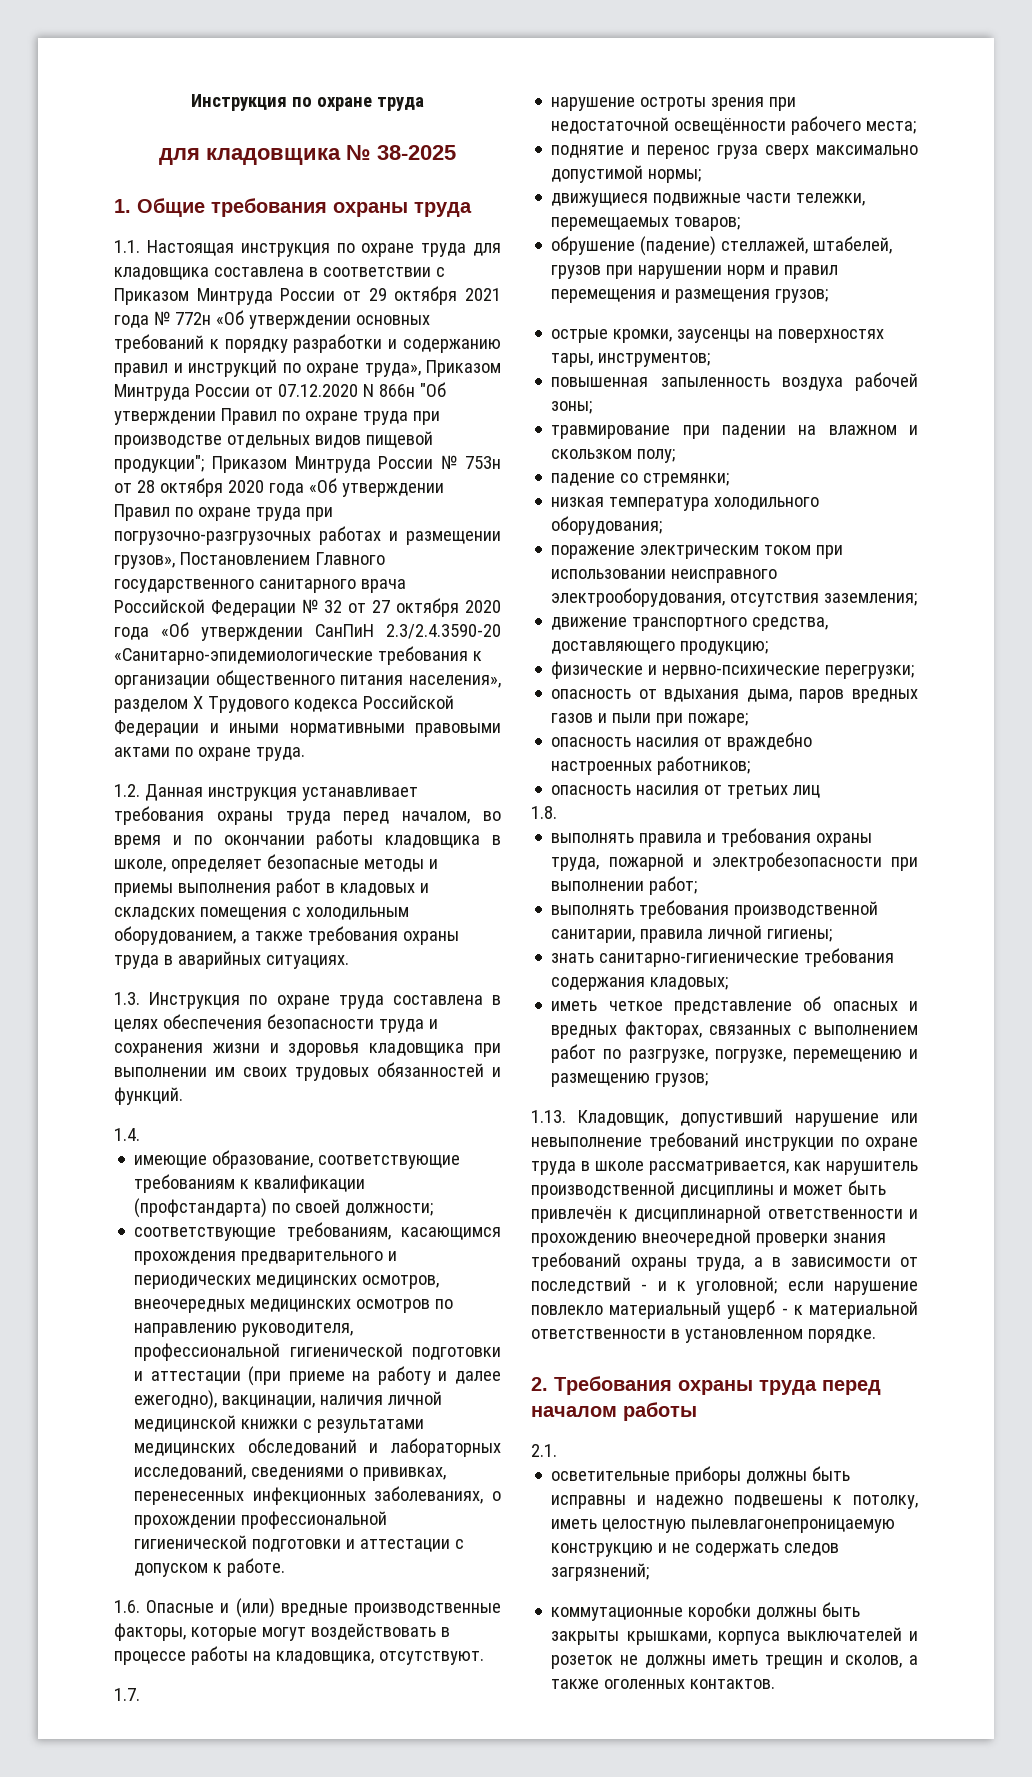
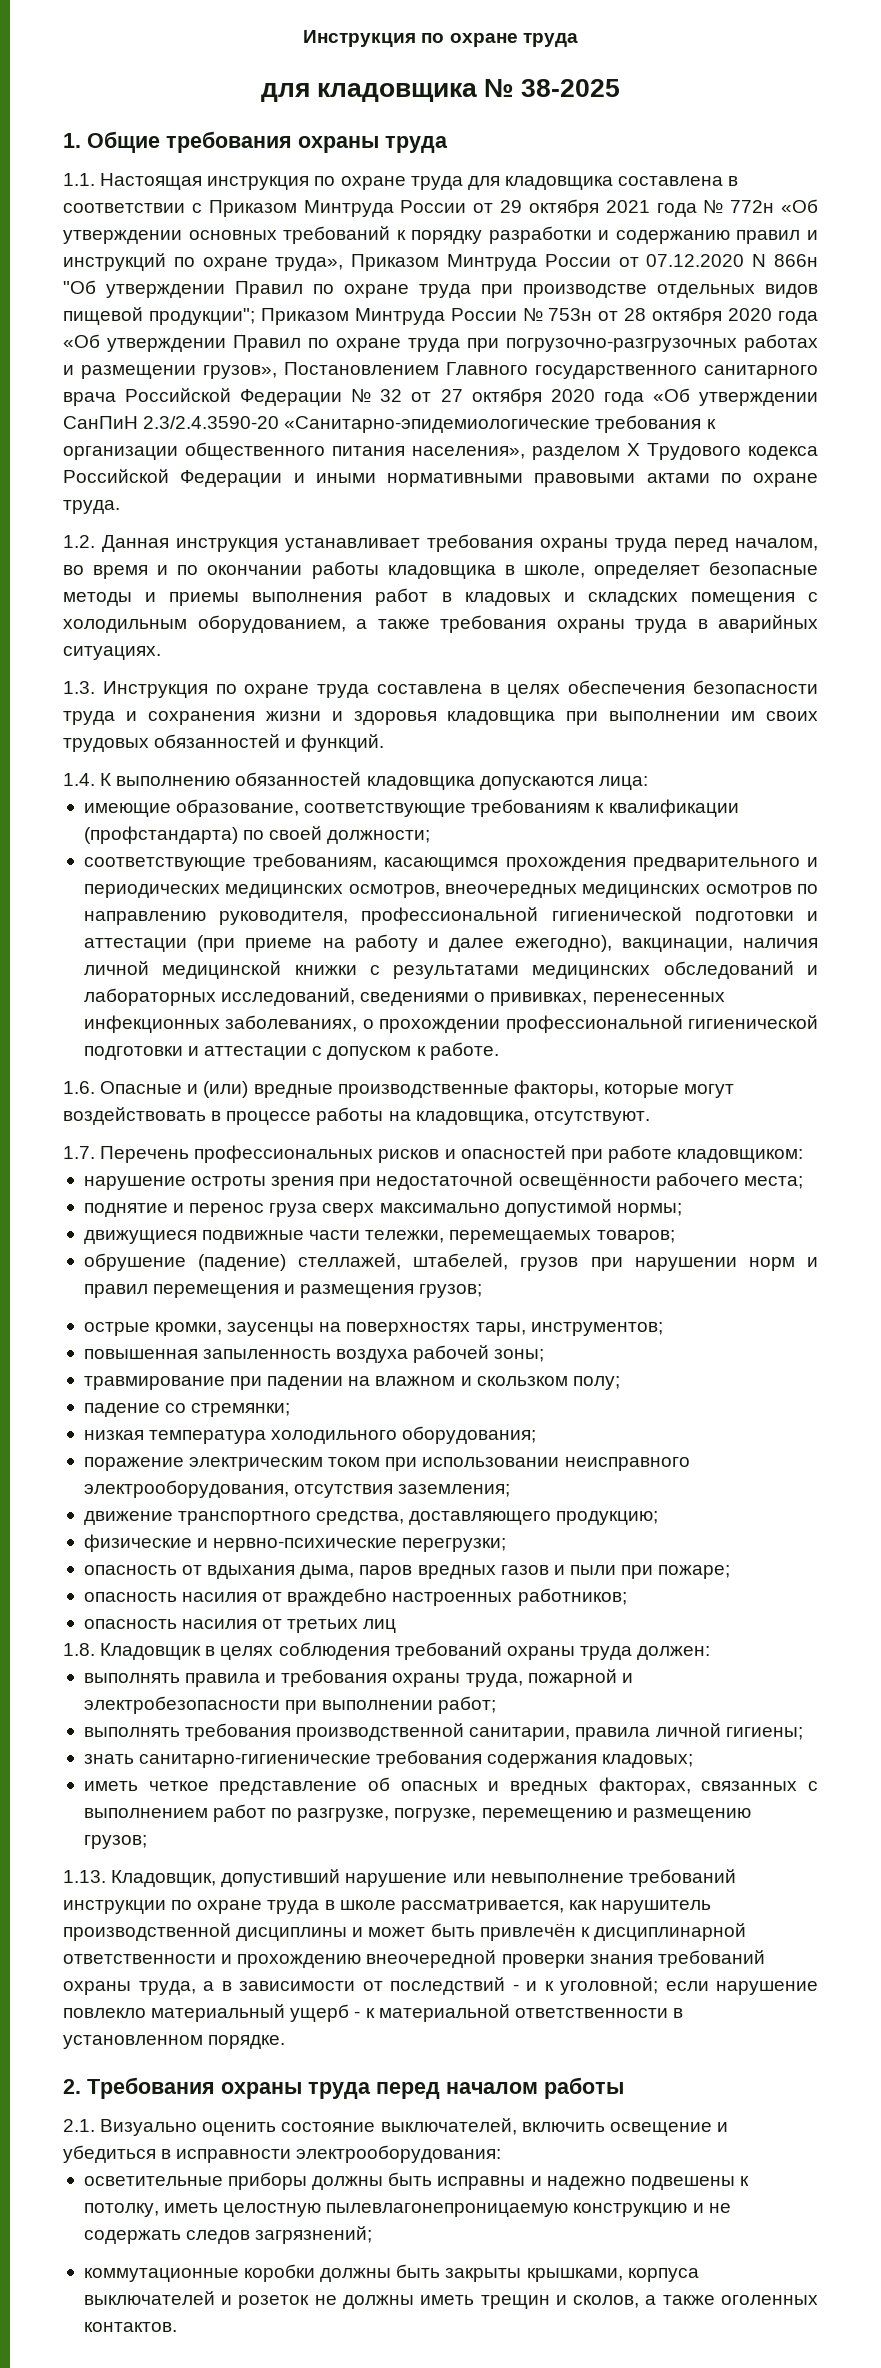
- 1.4.
+ 1.4. К выполнению обязанностей кладовщика допускаются лица:
- 1.7.
+ 1.7. Перечень профессиональных рисков и опасностей при работе кладовщиком:
- 1.8.
+ 1.8. Кладовщик в целях соблюдения требований охраны труда должен:
- 2.1.
+ 2.1. Визуально оценить состояние выключателей, включить освещение и убедиться в исправности электрооборудования:

